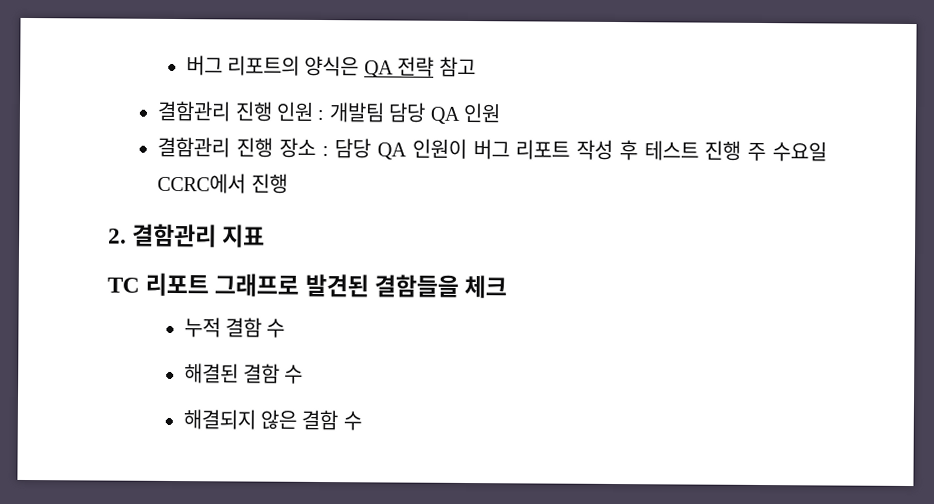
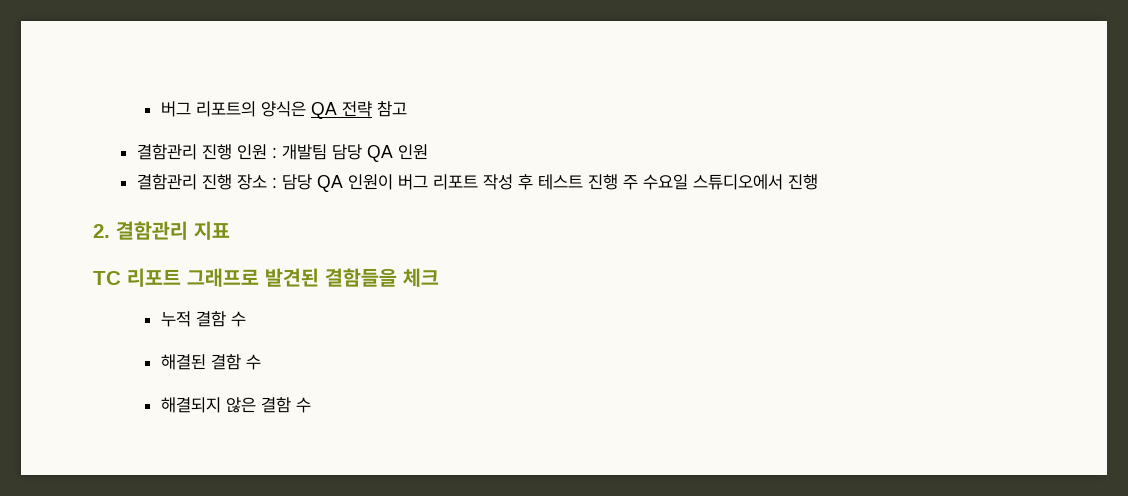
- 결함관리 진행 장소 : 담당 QA 인원이 버그 리포트 작성 후 테스트 진행 주 수요일 CCRC에서 진행
+ 결함관리 진행 장소 : 담당 QA 인원이 버그 리포트 작성 후 테스트 진행 주 수요일 스튜디오에서 진행

